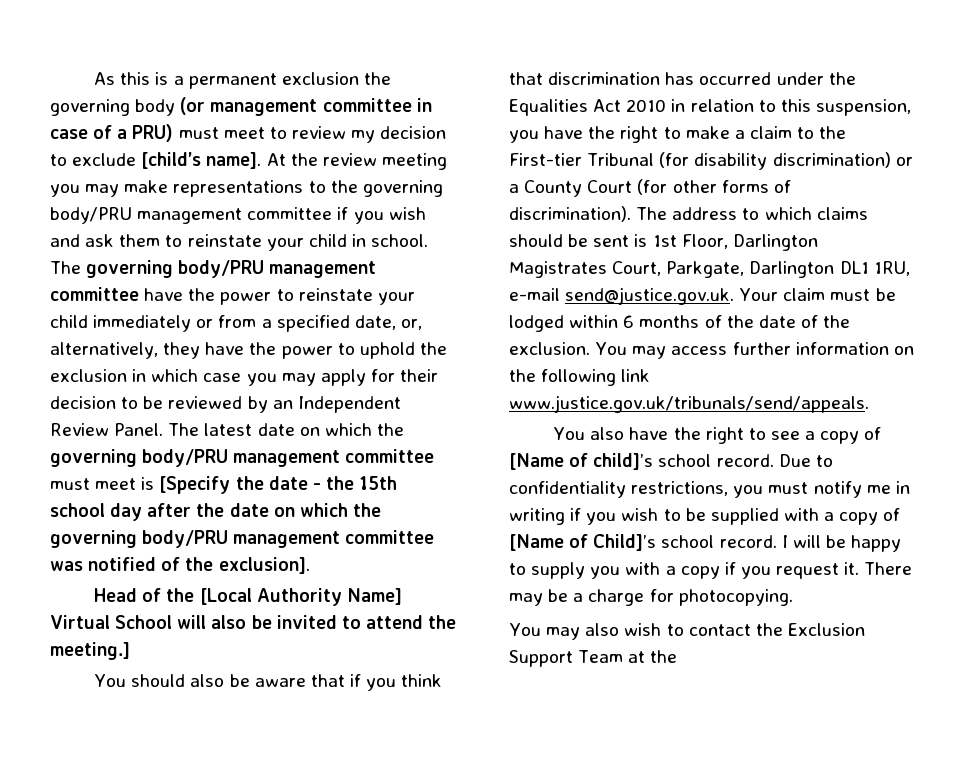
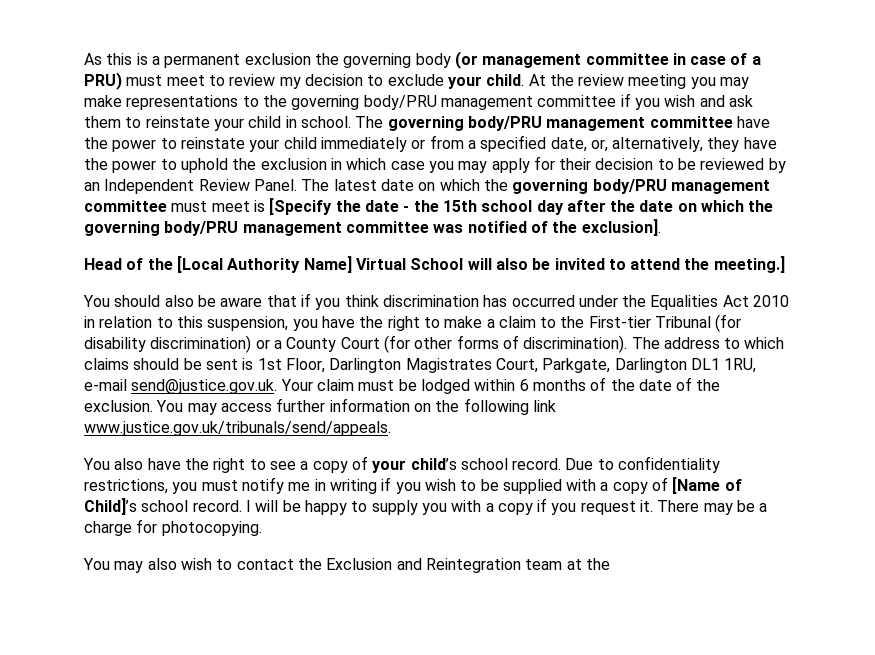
- As this is a permanent exclusion the governing body (or management committee in case of a PRU) must meet to review my decision to exclude [child’s name].
+ As this is a permanent exclusion the governing body (or management committee in case of a PRU) must meet to review my decision to exclude your child.
- You should also be aware that if you think that discrimination has occurred under the Equalities Act 2010 in relation to this suspension, you have the right to make a claim to the First-tier Tribunal (for disability discrimination) or a County Court (for other forms of discrimination).
+ You should also be aware that if you think discrimination has occurred under the Equalities Act 2010 in relation to this suspension, you have the right to make a claim to the First-tier Tribunal (for disability discrimination) or a County Court (for other forms of discrimination).
- You also have the right to see a copy of [Name of child]’s school record.
+ You also have the right to see a copy of your child’s school record.
- You may also wish to contact the Exclusion Support Team at the
+ You may also wish to contact the Exclusion and Reintegration team at the

